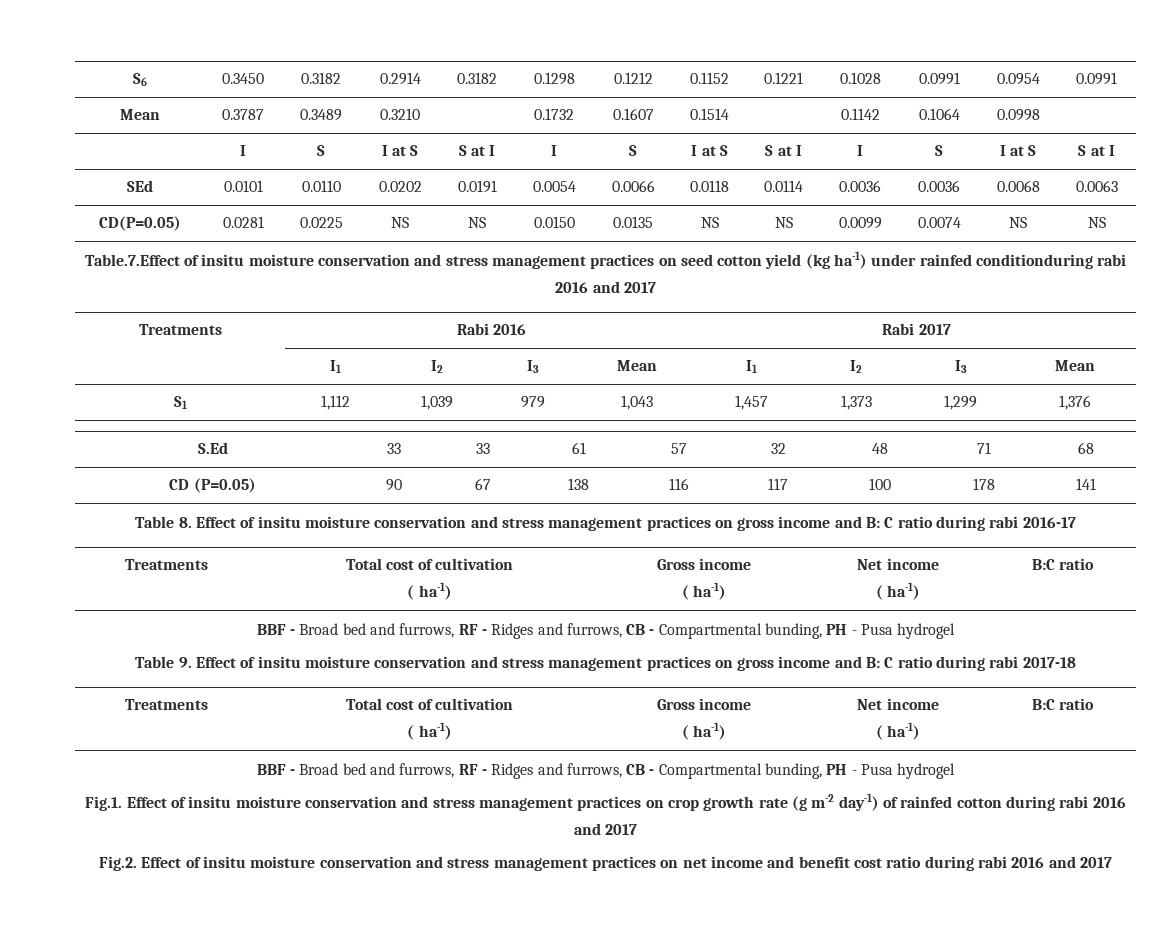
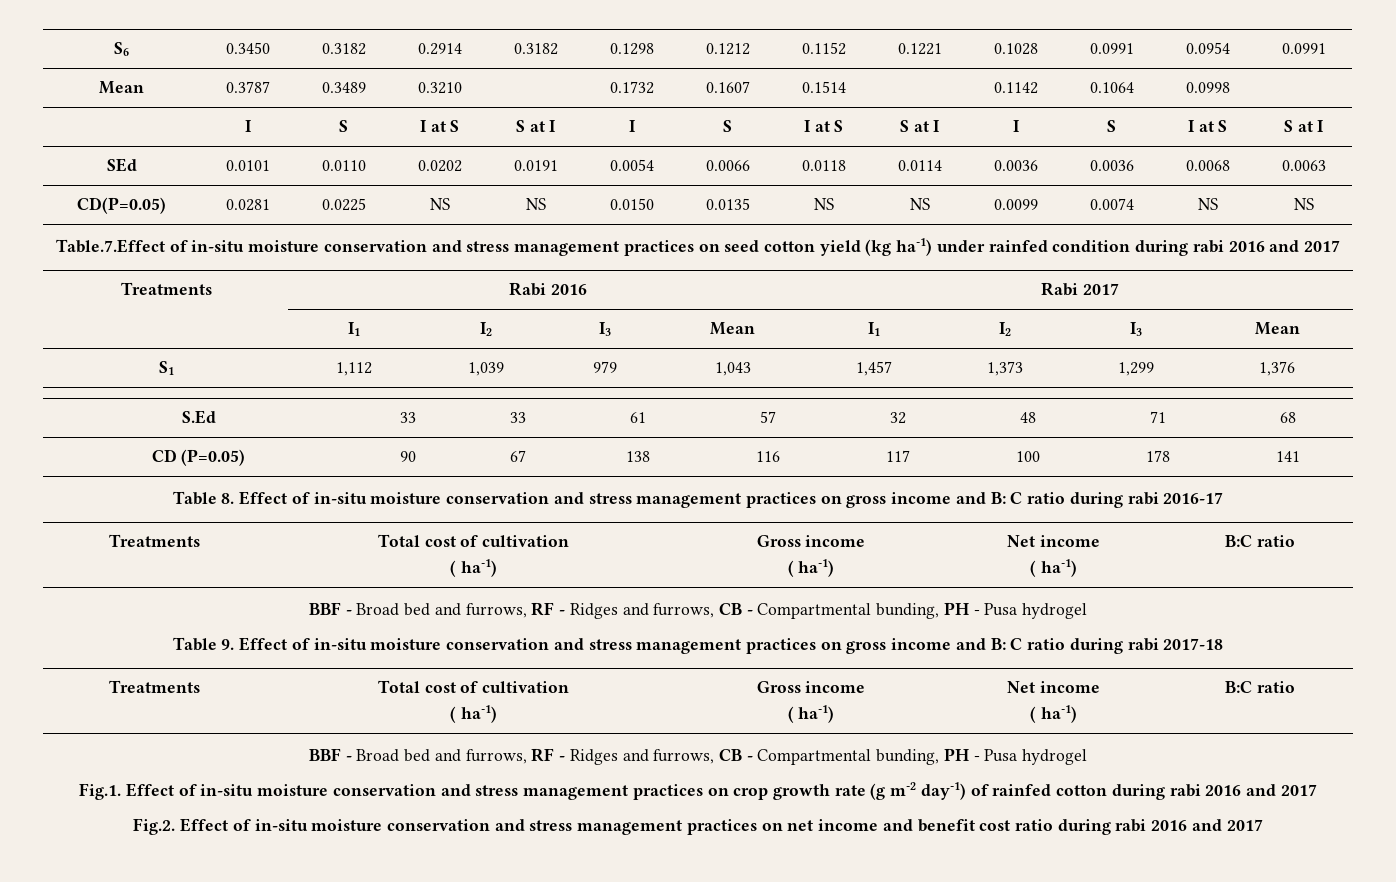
- Table.7.Effect of insitu moisture conservation and stress management practices on seed cotton yield (kg ha-1) under rainfed conditionduring rabi 2016 and 2017
+ Table.7.Effect of in-situ moisture conservation and stress management practices on seed cotton yield (kg ha-1) under rainfed condition during rabi 2016 and 2017
- Table 8. Effect of insitu moisture conservation and stress management practices on gross income and B: C ratio during rabi 2016-17
+ Table 8. Effect of in-situ moisture conservation and stress management practices on gross income and B: C ratio during rabi 2016-17
- Table 9. Effect of insitu moisture conservation and stress management practices on gross income and B: C ratio during rabi 2017-18
+ Table 9. Effect of in-situ moisture conservation and stress management practices on gross income and B: C ratio during rabi 2017-18
- Fig.1. Effect of insitu moisture conservation and stress management practices on crop growth rate (g m-2 day-1) of rainfed cotton during rabi 2016 and 2017
+ Fig.1. Effect of in-situ moisture conservation and stress management practices on crop growth rate (g m-2 day-1) of rainfed cotton during rabi 2016 and 2017
- Fig.2. Effect of insitu moisture conservation and stress management practices on net income and benefit cost ratio during rabi 2016 and 2017
+ Fig.2. Effect of in-situ moisture conservation and stress management practices on net income and benefit cost ratio during rabi 2016 and 2017

